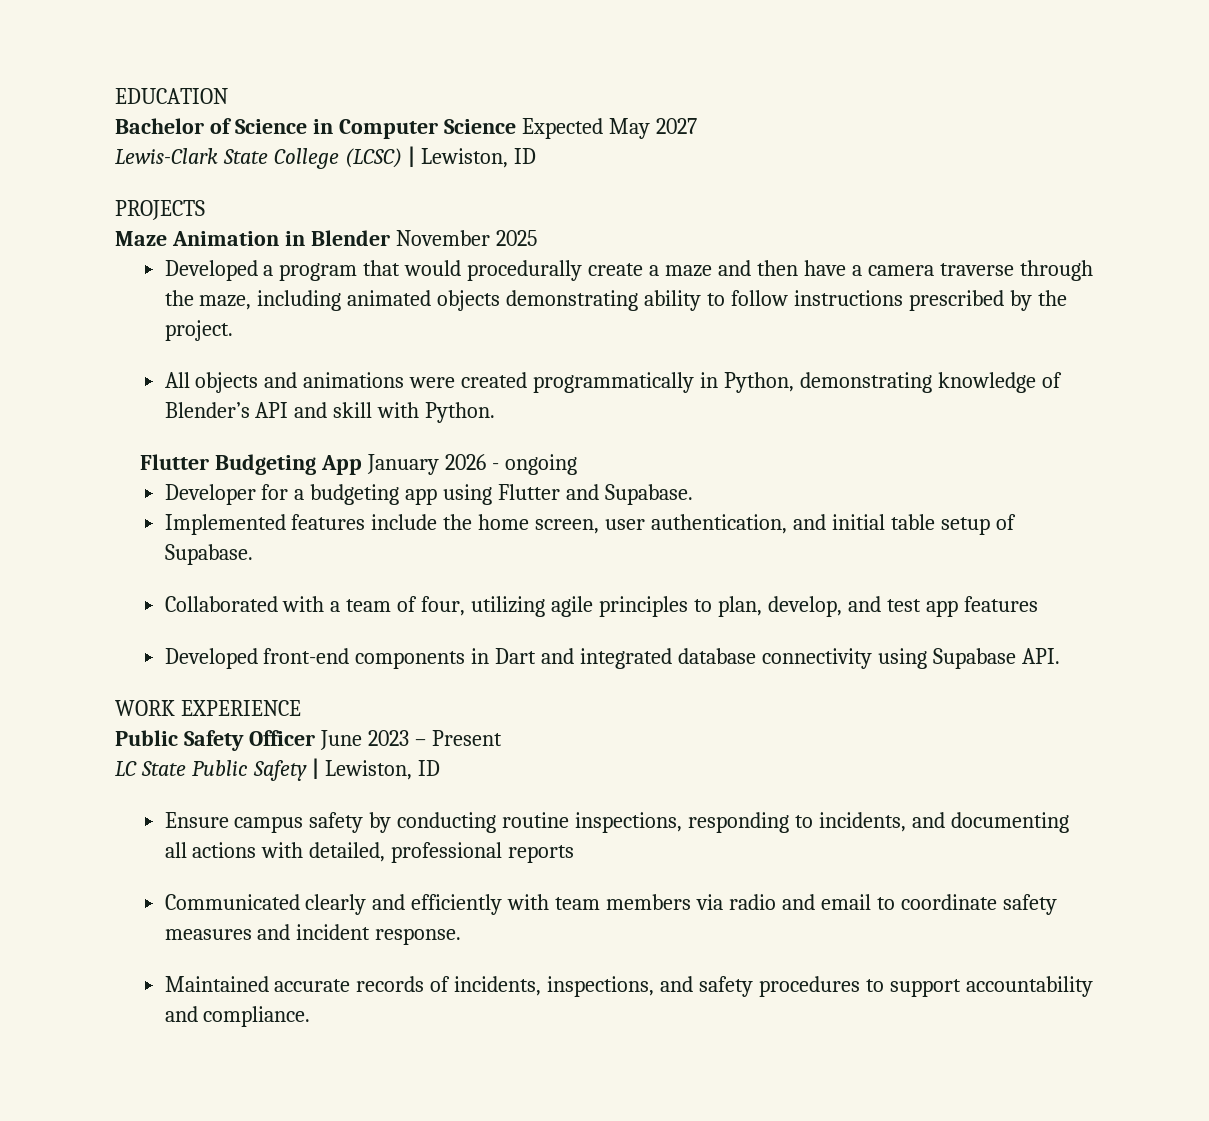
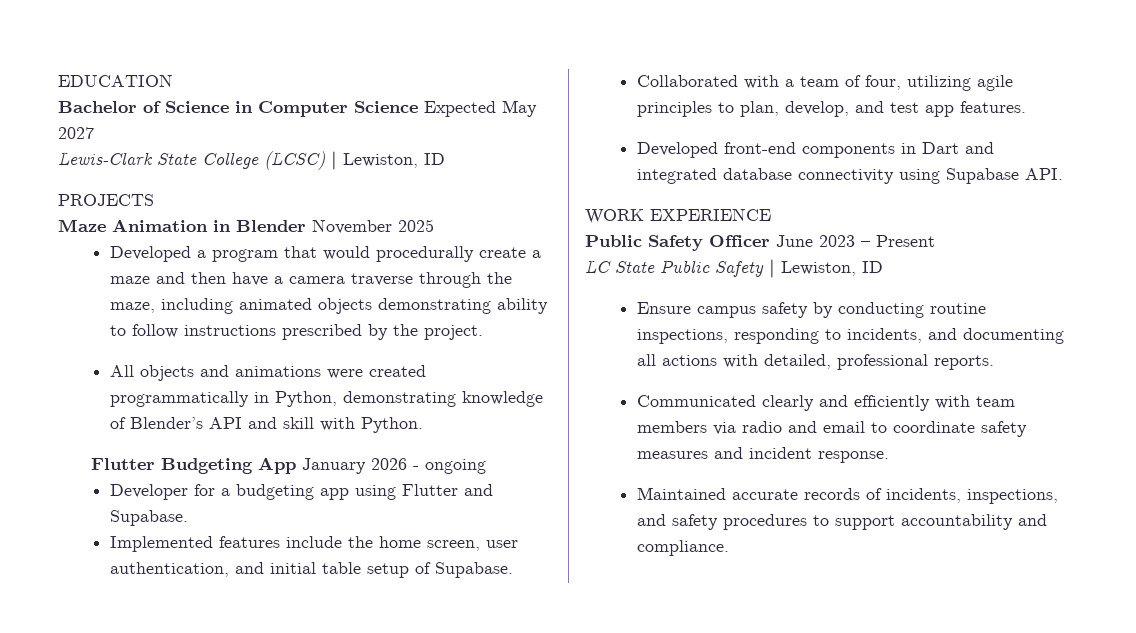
- Collaborated with a team of four, utilizing agile principles to plan, develop, and test app features
+ Collaborated with a team of four, utilizing agile principles to plan, develop, and test app features.
- Ensure campus safety by conducting routine inspections, responding to incidents, and documenting all actions with detailed, professional reports
+ Ensure campus safety by conducting routine inspections, responding to incidents, and documenting all actions with detailed, professional reports.

